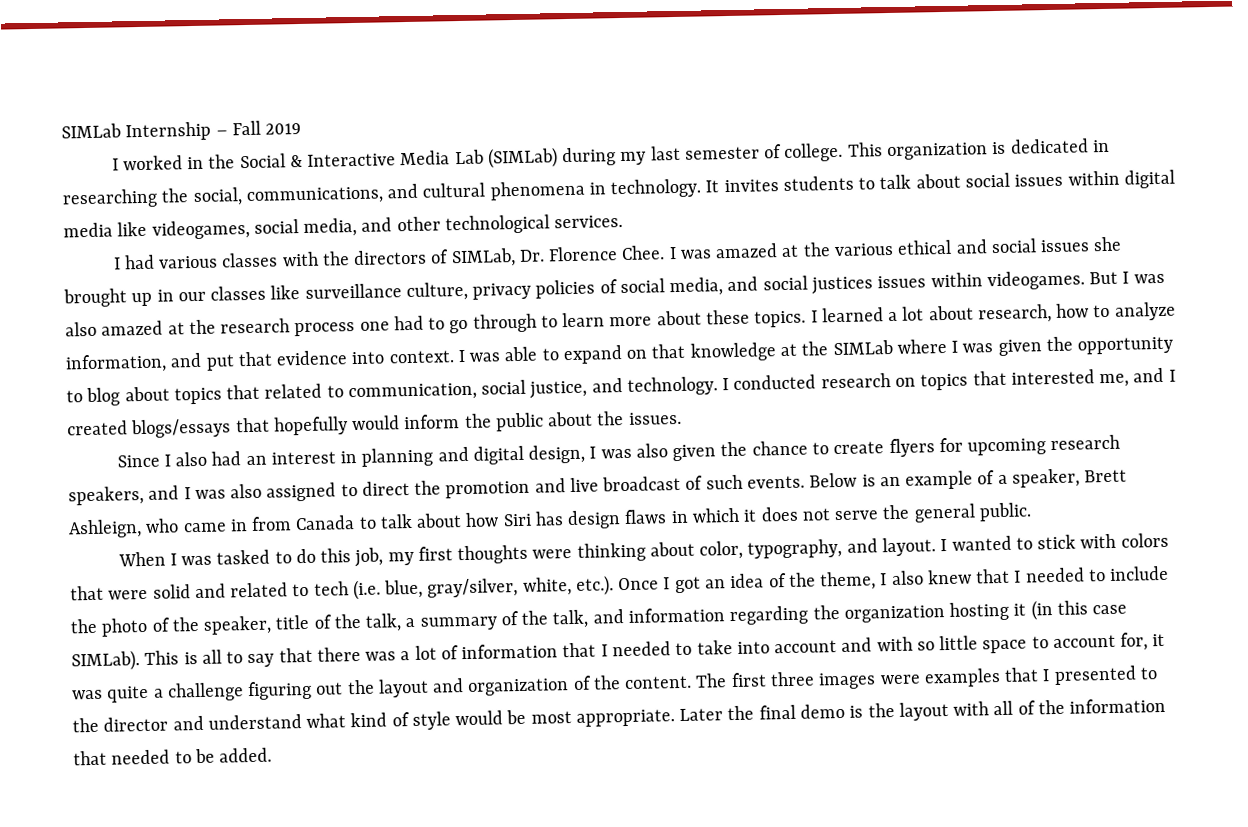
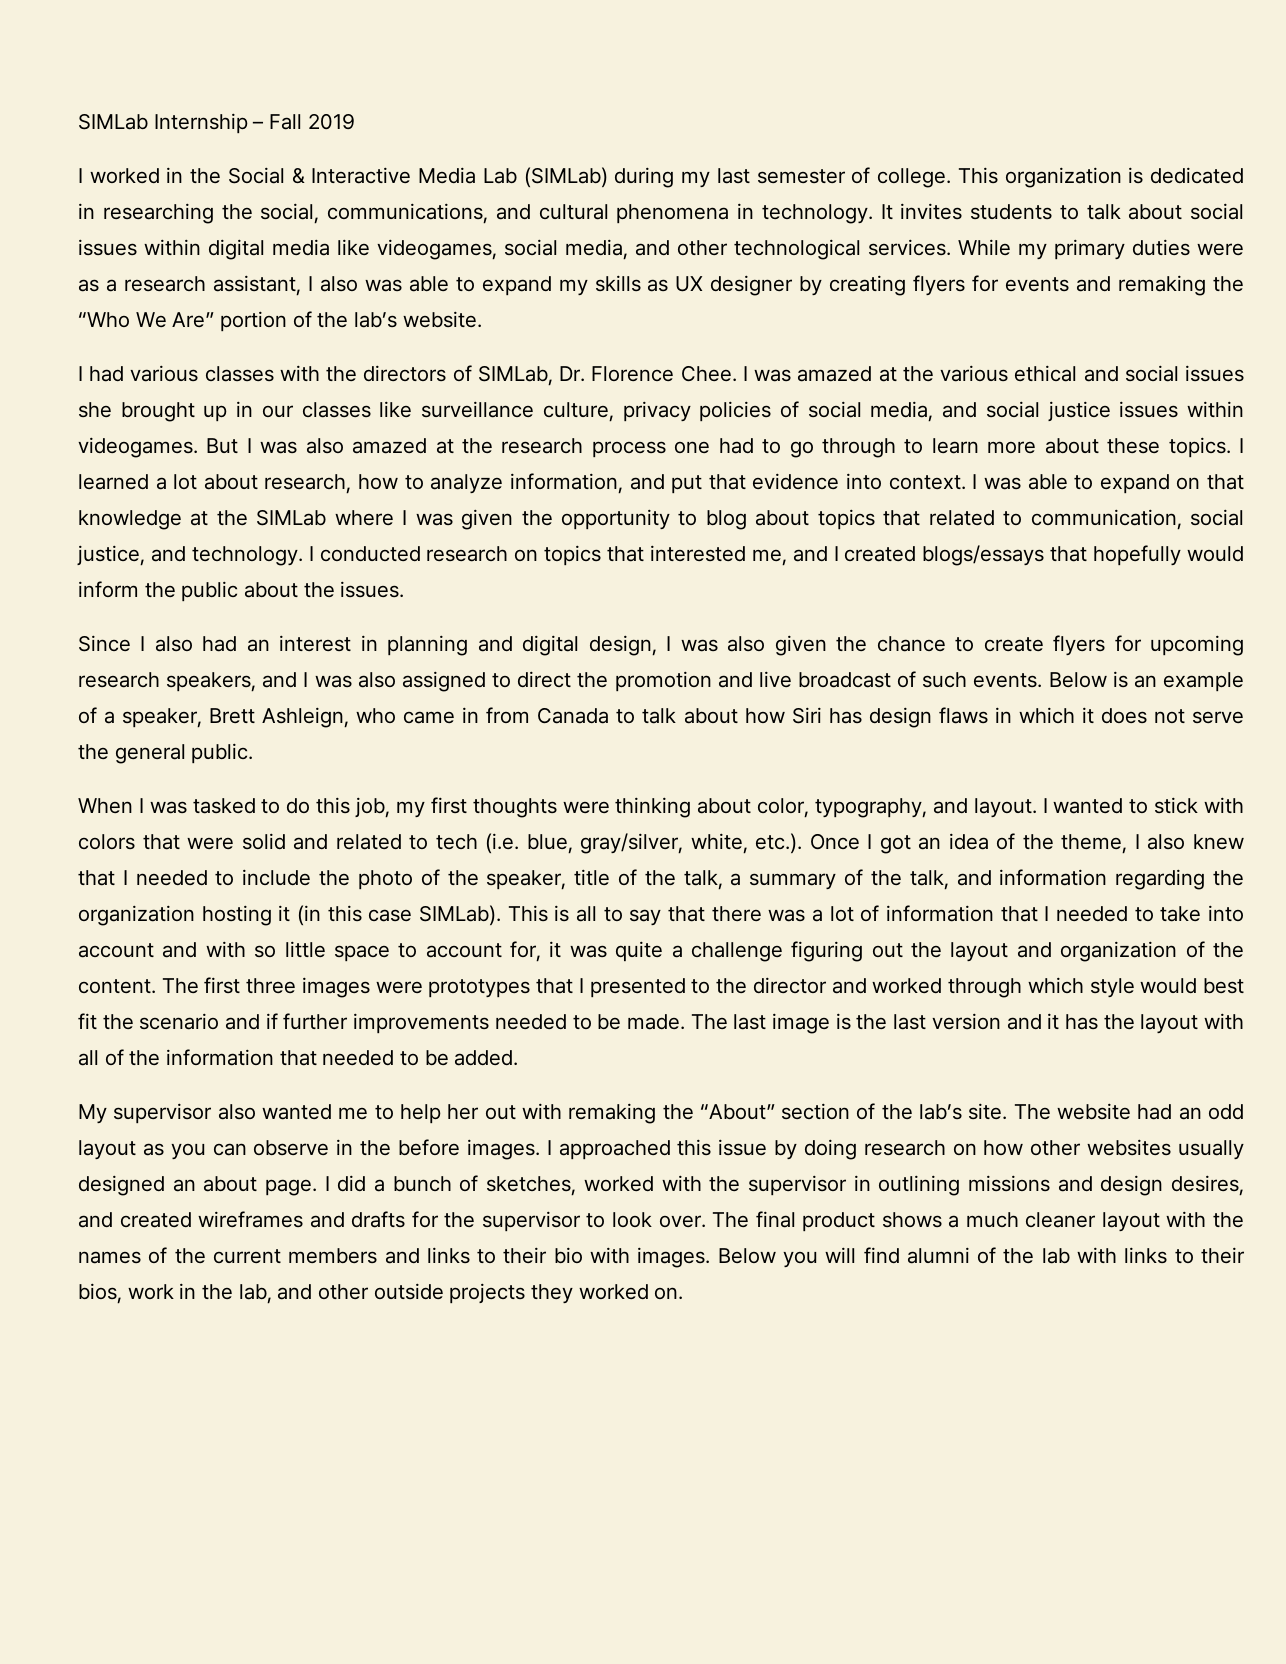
+ While my primary duties were as a research assistant, I also was able to expand my skills as UX designer by creating flyers for events and remaking the “Who We Are” portion of the lab’s website.
- I was amazed at the various ethical and social issues she brought up in our classes like surveillance culture, privacy policies of social media, and social justices issues within videogames.
+ I was amazed at the various ethical and social issues she brought up in our classes like surveillance culture, privacy policies of social media, and social justice issues within videogames.
- The first three images were examples that I presented to the director and understand what kind of style would be most appropriate. Later the final demo is the layout with all of the information that needed to be added.
+ The first three images were prototypes that I presented to the director and worked through which style would best fit the scenario and if further improvements needed to be made. The last image is the last version and it has the layout with all of the information that needed to be added.
+ My supervisor also wanted me to help her out with remaking the “About” section of the lab’s site. The website had an odd layout as you can observe in the before images. I approached this issue by doing research on how other websites usually designed an about page. I did a bunch of sketches, worked with the supervisor in outlining missions and design desires, and created wireframes and drafts for the supervisor to look over. The final product shows a much cleaner layout with the names of the current members and links to their bio with images. Below you will find alumni of the lab with links to their bios, work in the lab, and other outside projects they worked on.

